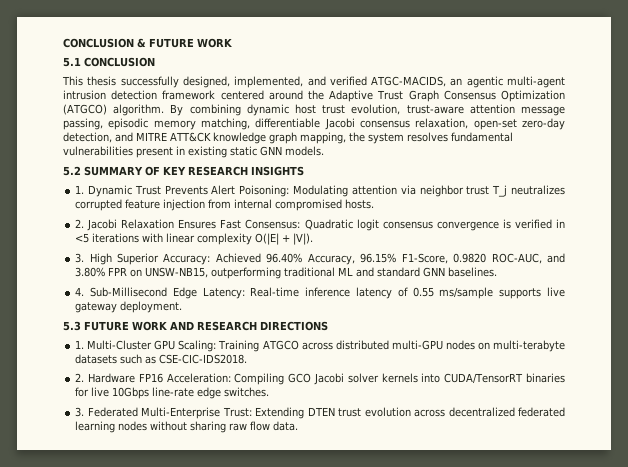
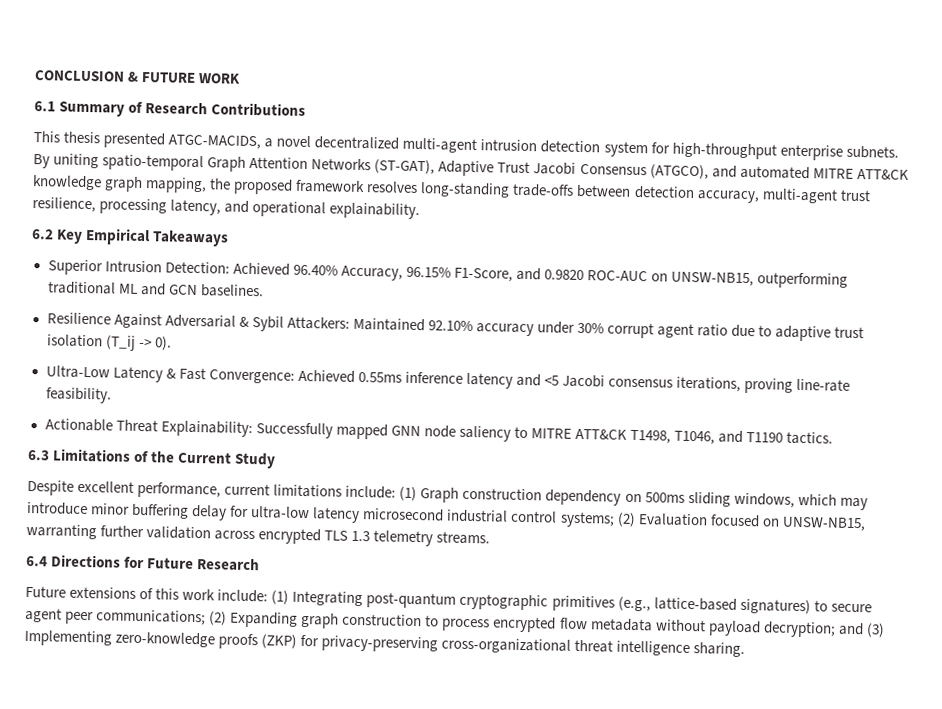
- 5.1 CONCLUSION
- This thesis successfully designed, implemented, and verified ATGC-MACIDS, an agentic multi-agent intrusion detection framework centered around the Adaptive Trust Graph Consensus Optimization (ATGCO) algorithm. By combining dynamic host trust evolution, trust-aware attention message passing, episodic memory matching, differentiable Jacobi consensus relaxation, open-set zero-day detection, and MITRE ATT&CK knowledge graph mapping, the system resolves fundamental vulnerabilities present in existing static GNN models.
- 5.2 SUMMARY OF KEY RESEARCH INSIGHTS
- 1. Dynamic Trust Prevents Alert Poisoning: Modulating attention via neighbor trust T_j neutralizes corrupted feature injection from internal compromised hosts.
- 2. Jacobi Relaxation Ensures Fast Consensus: Quadratic logit consensus convergence is verified in <5 iterations with linear complexity O(|E| + |V|).
- 3. High Superior Accuracy: Achieved 96.40% Accuracy, 96.15% F1-Score, 0.9820 ROC-AUC, and 3.80% FPR on UNSW-NB15, outperforming traditional ML and standard GNN baselines.
+ 6.1 Summary of Research Contributions
+ This thesis presented ATGC-MACIDS, a novel decentralized multi-agent intrusion detection system for high-throughput enterprise subnets. By uniting spatio-temporal Graph Attention Networks (ST-GAT), Adaptive Trust Jacobi Consensus (ATGCO), and automated MITRE ATT&CK knowledge graph mapping, the proposed framework resolves long-standing trade-offs between detection accuracy, multi-agent trust resilience, processing latency, and operational explainability.
+ 6.2 Key Empirical Takeaways
+ Superior Intrusion Detection: Achieved 96.40% Accuracy, 96.15% F1-Score, and 0.9820 ROC-AUC on UNSW-NB15, outperforming traditional ML and GCN baselines.
- 4. Sub-Millisecond Edge Latency: Real-time inference latency of 0.55 ms/sample supports live gateway deployment.
- 5.3 FUTURE WORK AND RESEARCH DIRECTIONS
- 1. Multi-Cluster GPU Scaling: Training ATGCO across distributed multi-GPU nodes on multi-terabyte datasets such as CSE-CIC-IDS2018.
- 2. Hardware FP16 Acceleration: Compiling GCO Jacobi solver kernels into CUDA/TensorRT binaries for live 10Gbps line-rate edge switches.
- 3. Federated Multi-Enterprise Trust: Extending DTEN trust evolution across decentralized federated learning nodes without sharing raw flow data.
+ Resilience Against Adversarial & Sybil Attackers: Maintained 92.10% accuracy under 30% corrupt agent ratio due to adaptive trust isolation (T_ij -> 0).
+ Ultra-Low Latency & Fast Convergence: Achieved 0.55ms inference latency and <5 Jacobi consensus iterations, proving line-rate feasibility.
+ Actionable Threat Explainability: Successfully mapped GNN node saliency to MITRE ATT&CK T1498, T1046, and T1190 tactics.
+ 6.3 Limitations of the Current Study
+ Despite excellent performance, current limitations include: (1) Graph construction dependency on 500ms sliding windows, which may introduce minor buffering delay for ultra-low latency microsecond industrial control systems; (2) Evaluation focused on UNSW-NB15, warranting further validation across encrypted TLS 1.3 telemetry streams.
+ 6.4 Directions for Future Research
+ Future extensions of this work include: (1) Integrating post-quantum cryptographic primitives (e.g., lattice-based signatures) to secure agent peer communications; (2) Expanding graph construction to process encrypted flow metadata without payload decryption; and (3) Implementing zero-knowledge proofs (ZKP) for privacy-preserving cross-organizational threat intelligence sharing.

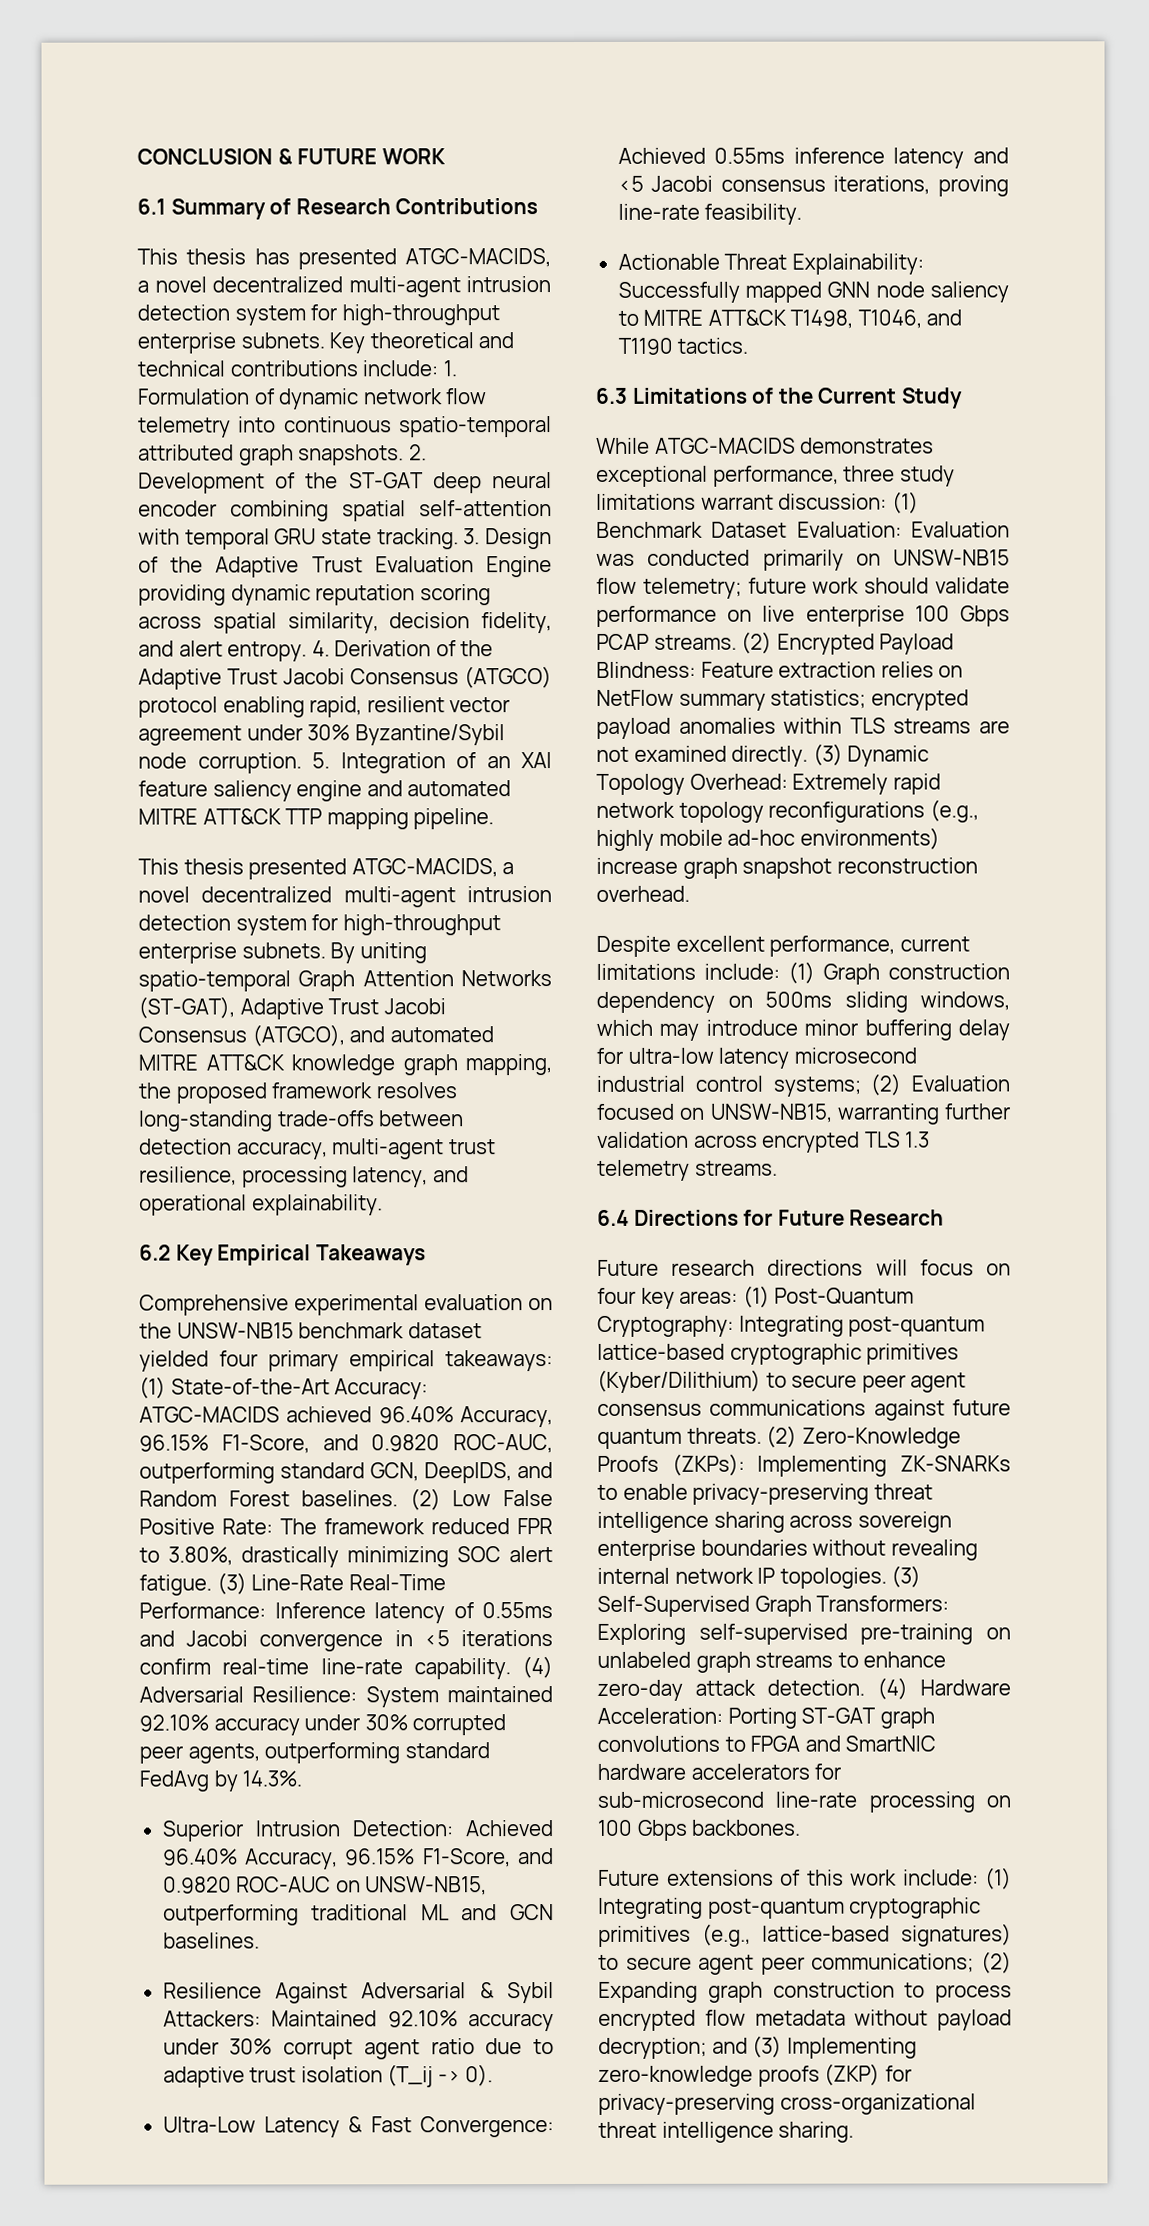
+ This thesis has presented ATGC-MACIDS, a novel decentralized multi-agent intrusion detection system for high-throughput enterprise subnets. Key theoretical and technical contributions include: 1. Formulation of dynamic network flow telemetry into continuous spatio-temporal attributed graph snapshots. 2. Development of the ST-GAT deep neural encoder combining spatial self-attention with temporal GRU state tracking. 3. Design of the Adaptive Trust Evaluation Engine providing dynamic reputation scoring across spatial similarity, decision fidelity, and alert entropy. 4. Derivation of the Adaptive Trust Jacobi Consensus (ATGCO) protocol enabling rapid, resilient vector agreement under 30% Byzantine/Sybil node corruption. 5. Integration of an XAI feature saliency engine and automated MITRE ATT&CK TTP mapping pipeline.
+ Comprehensive experimental evaluation on the UNSW-NB15 benchmark dataset yielded four primary empirical takeaways: (1) State-of-the-Art Accuracy: ATGC-MACIDS achieved 96.40% Accuracy, 96.15% F1-Score, and 0.9820 ROC-AUC, outperforming standard GCN, DeepIDS, and Random Forest baselines. (2) Low False Positive Rate: The framework reduced FPR to 3.80%, drastically minimizing SOC alert fatigue. (3) Line-Rate Real-Time Performance: Inference latency of 0.55ms and Jacobi convergence in <5 iterations confirm real-time line-rate capability. (4) Adversarial Resilience: System maintained 92.10% accuracy under 30% corrupted peer agents, outperforming standard FedAvg by 14.3%.
+ While ATGC-MACIDS demonstrates exceptional performance, three study limitations warrant discussion: (1) Benchmark Dataset Evaluation: Evaluation was conducted primarily on UNSW-NB15 flow telemetry; future work should validate performance on live enterprise 100 Gbps PCAP streams. (2) Encrypted Payload Blindness: Feature extraction relies on NetFlow summary statistics; encrypted payload anomalies within TLS streams are not examined directly. (3) Dynamic Topology Overhead: Extremely rapid network topology reconfigurations (e.g., highly mobile ad-hoc environments) increase graph snapshot reconstruction overhead.
+ Future research directions will focus on four key areas: (1) Post-Quantum Cryptography: Integrating post-quantum lattice-based cryptographic primitives (Kyber/Dilithium) to secure peer agent consensus communications against future quantum threats. (2) Zero-Knowledge Proofs (ZKPs): Implementing ZK-SNARKs to enable privacy-preserving threat intelligence sharing across sovereign enterprise boundaries without revealing internal network IP topologies. (3) Self-Supervised Graph Transformers: Exploring self-supervised pre-training on unlabeled graph streams to enhance zero-day attack detection. (4) Hardware Acceleration: Porting ST-GAT graph convolutions to FPGA and SmartNIC hardware accelerators for sub-microsecond line-rate processing on 100 Gbps backbones.

